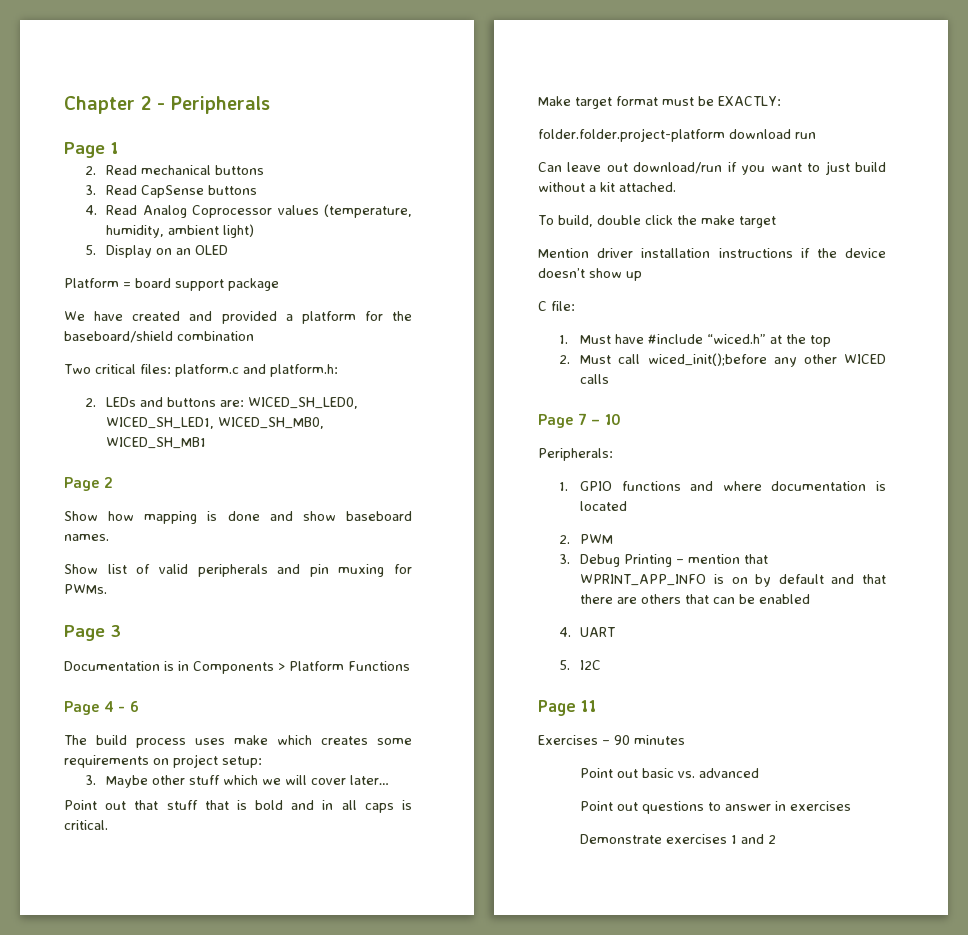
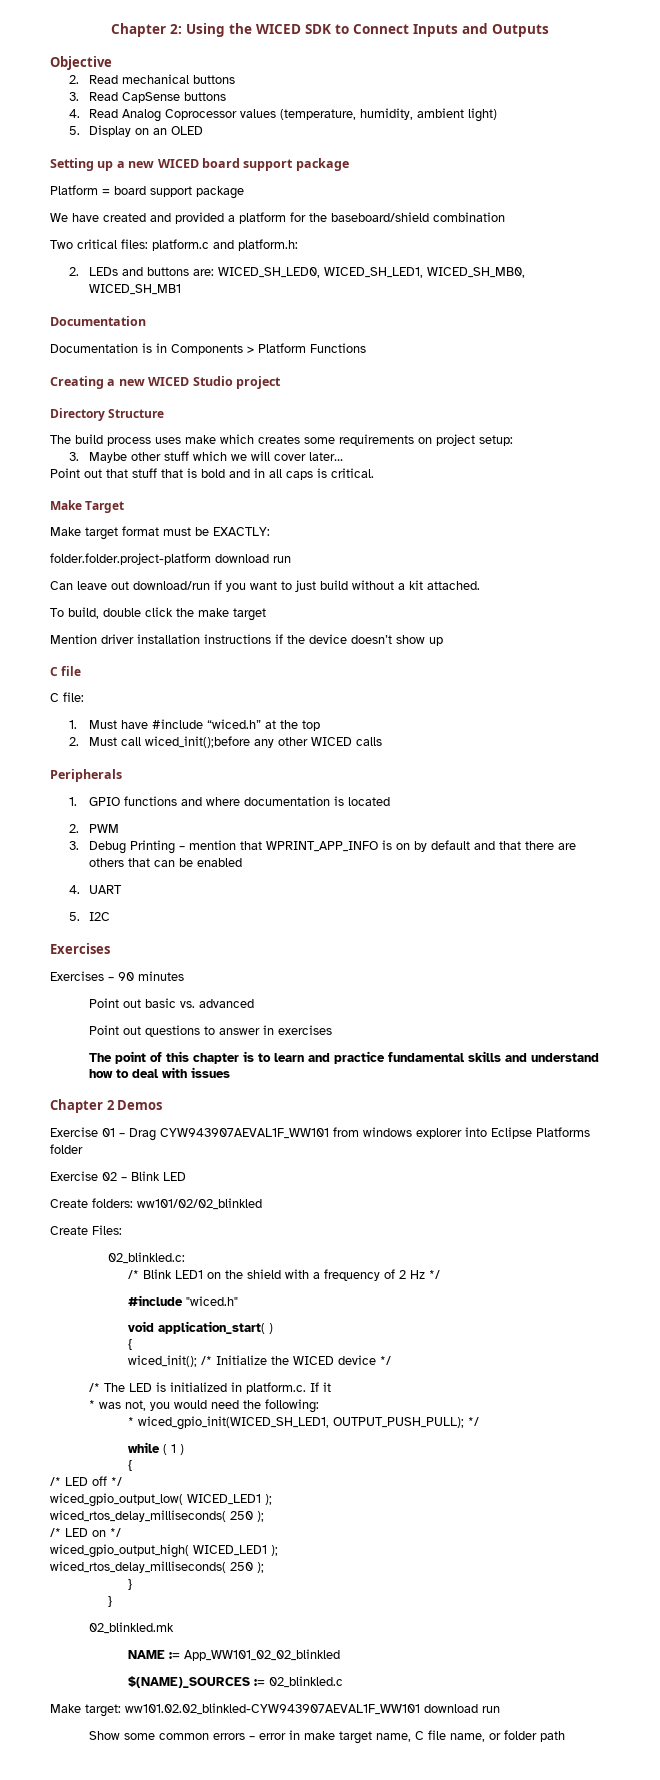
- Chapter 2 - Peripherals
- Page 1
+ Chapter 2: Using the WICED SDK to Connect Inputs and Outputs
+ Objective
+ Setting up a new WICED board support package
  2. LEDs and buttons are: WICED_SH_LED0, WICED_SH_LED1, WICED_SH_MB0, WICED_SH_MB1
- Page 2
- Show how mapping is done and show baseboard names.
- Show list of valid peripherals and pin muxing for PWMs.
- Page 3
+ Documentation
- Page 4 - 6
+ Creating a new WICED Studio project
+ Directory Structure
+ Make Target
  Mention driver installation instructions if the device doesn’t show up
+ C file
- Page 7 – 10
- Peripherals:
+ Peripherals
  5. I2C
- Page 11
+ Exercises
- Demonstrate exercises 1 and 2
+ The point of this chapter is to learn and practice fundamental skills and understand how to deal with issues
+ Chapter 2 Demos
+ Exercise 01 – Drag CYW943907AEVAL1F_WW101 from windows explorer into Eclipse Platforms folder
+ Exercise 02 – Blink LED
+ Create folders: ww101/02/02_blinkled
+ Create Files:
+ 02_blinkled.c:
+ /* Blink LED1 on the shield with a frequency of 2 Hz */
+ #include "wiced.h"
+ void application_start( )
+ {
+ wiced_init(); /* Initialize the WICED device */
+ /* The LED is initialized in platform.c. If it
+ * was not, you would need the following:
+ * wiced_gpio_init(WICED_SH_LED1, OUTPUT_PUSH_PULL); */
+ while ( 1 )
+ {
+ /* LED off */
+ wiced_gpio_output_low( WICED_LED1 );
+ wiced_rtos_delay_milliseconds( 250 );
+ /* LED on */
+ wiced_gpio_output_high( WICED_LED1 );
+ wiced_rtos_delay_milliseconds( 250 );
+ }
+ }
+ 02_blinkled.mk
+ NAME := App_WW101_02_02_blinkled
+ $(NAME)_SOURCES := 02_blinkled.c
+ Make target: ww101.02.02_blinkled-CYW943907AEVAL1F_WW101 download run
+ Show some common errors – error in make target name, C file name, or folder path

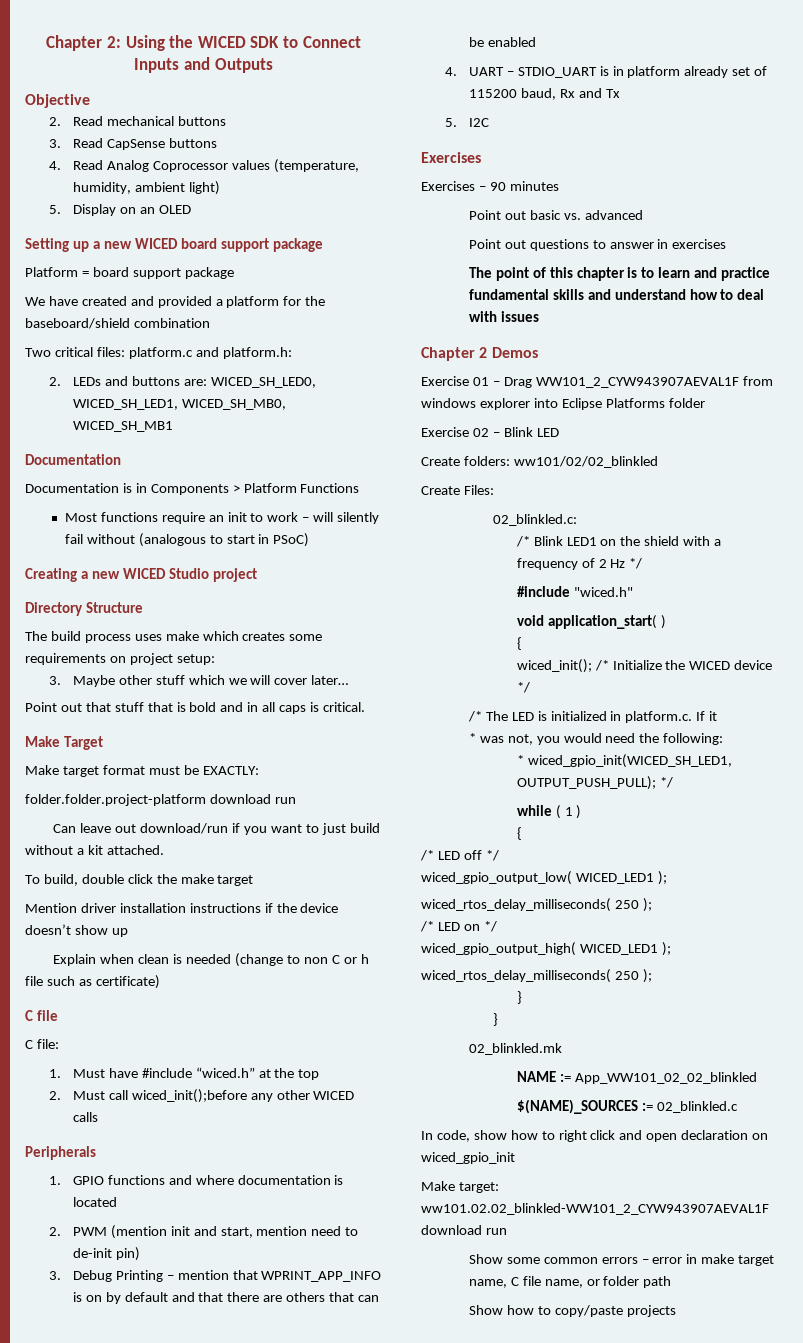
+ Most functions require an init to work – will silently fail without (analogous to start in PSoC)
+ Explain when clean is needed (change to non C or h file such as certificate)
- 2. PWM
+ 2. PWM (mention init and start, mention need to de-init pin)
- 4. UART
+ 4. UART – STDIO_UART is in platform already set of 115200 baud, Rx and Tx
- Exercise 01 – Drag CYW943907AEVAL1F_WW101 from windows explorer into Eclipse Platforms folder
+ Exercise 01 – Drag WW101_2_CYW943907AEVAL1F from windows explorer into Eclipse Platforms folder
+ In code, show how to right click and open declaration on wiced_gpio_init
- Make target: ww101.02.02_blinkled-CYW943907AEVAL1F_WW101 download run
+ Make target: ww101.02.02_blinkled-WW101_2_CYW943907AEVAL1F download run
+ Show how to copy/paste projects

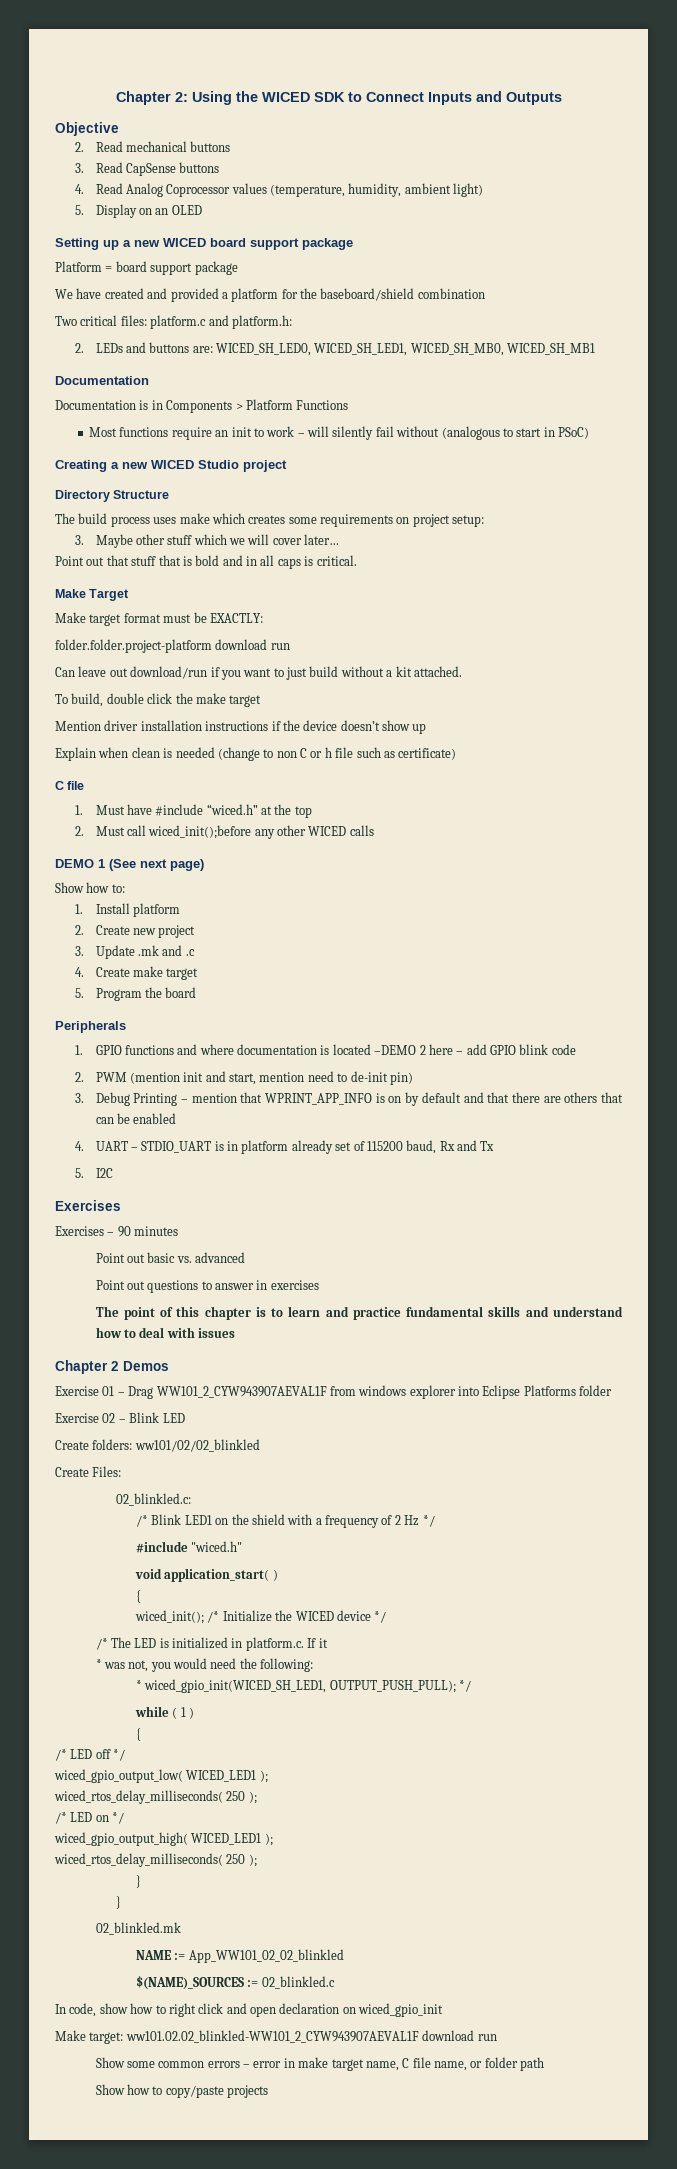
- C file:
+ DEMO 1 (See next page)
+ Show how to:
+ 1. Install platform
+ 2. Create new project
+ 3. Update .mk and .c
+ 4. Create make target
+ 5. Program the board
- 1. GPIO functions and where documentation is located
+ 1. GPIO functions and where documentation is located –DEMO 2 here – add GPIO blink code

